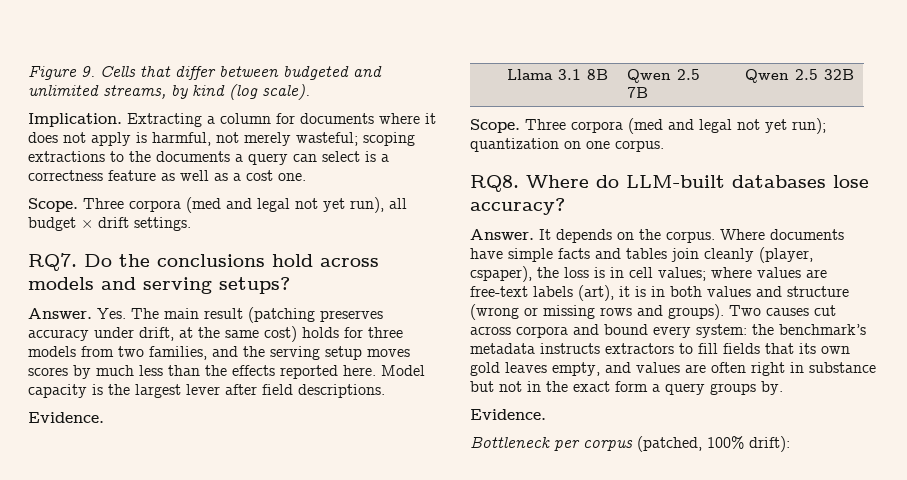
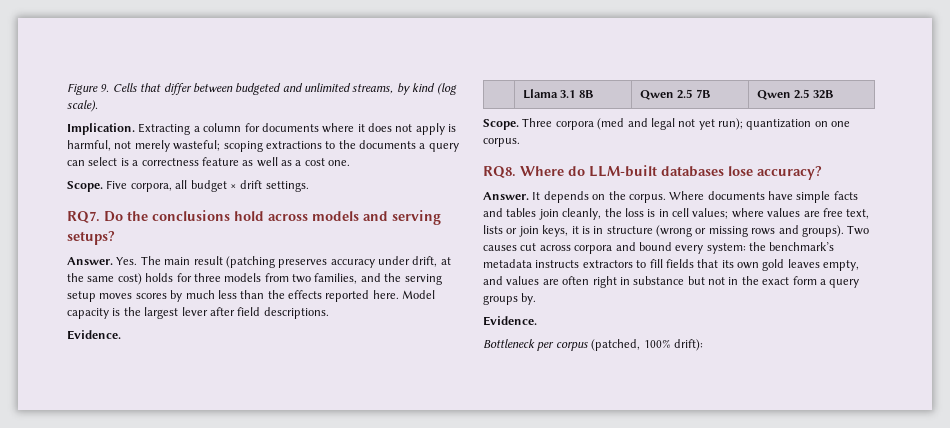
- Three corpora (med and legal not yet run), all budget × drift settings.
+ Five corpora, all budget × drift settings.
- Where documents have simple facts and tables join cleanly (player, cspaper), the loss is in cell values; where values are free-text labels (art), it is in both values and structure (wrong or missing rows and groups).
+ Where documents have simple facts and tables join cleanly, the loss is in cell values; where values are free text, lists or join keys, it is in structure (wrong or missing rows and groups).

